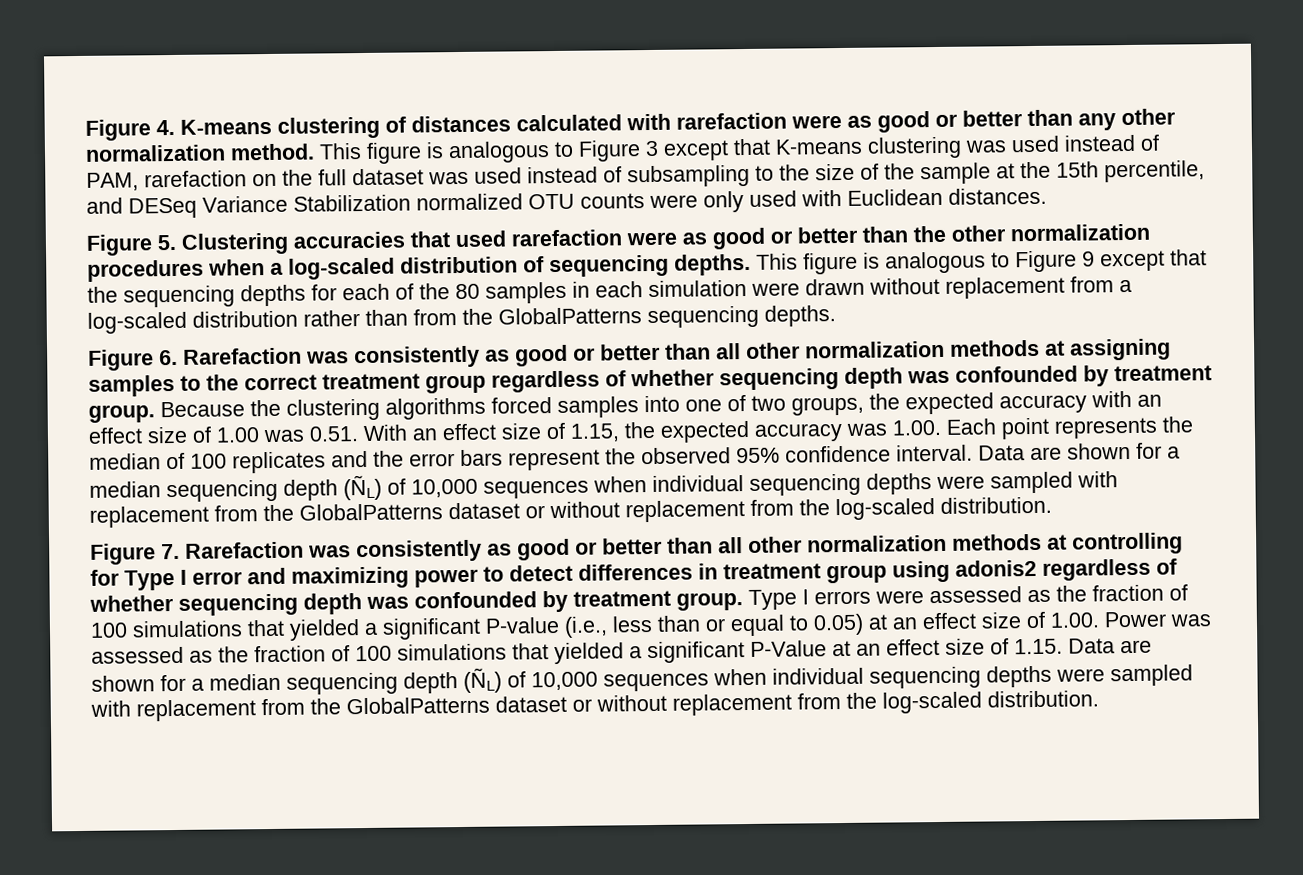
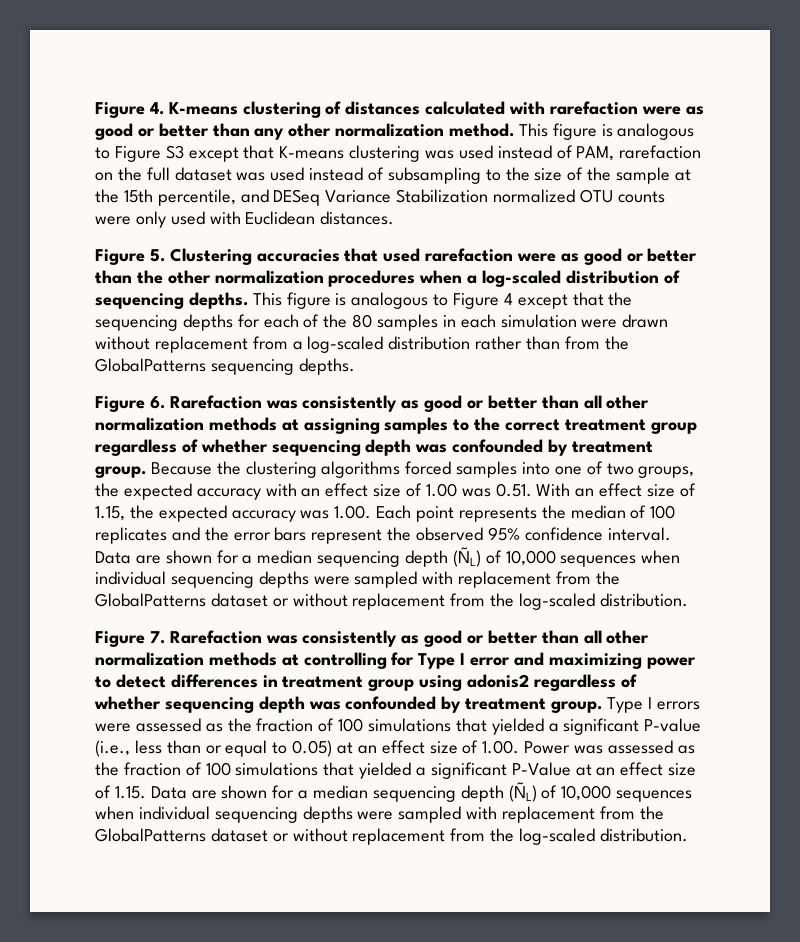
- This figure is analogous to Figure 3 except that K-means clustering was used instead of PAM, rarefaction on the full dataset was used instead of subsampling to the size of the sample at the 15th percentile, and DESeq Variance Stabilization normalized OTU counts were only used with Euclidean distances.
+ This figure is analogous to Figure S3 except that K-means clustering was used instead of PAM, rarefaction on the full dataset was used instead of subsampling to the size of the sample at the 15th percentile, and DESeq Variance Stabilization normalized OTU counts were only used with Euclidean distances.
- This figure is analogous to Figure 9 except that the sequencing depths for each of the 80 samples in each simulation were drawn without replacement from a log-scaled distribution rather than from the GlobalPatterns sequencing depths.
+ This figure is analogous to Figure 4 except that the sequencing depths for each of the 80 samples in each simulation were drawn without replacement from a log-scaled distribution rather than from the GlobalPatterns sequencing depths.

